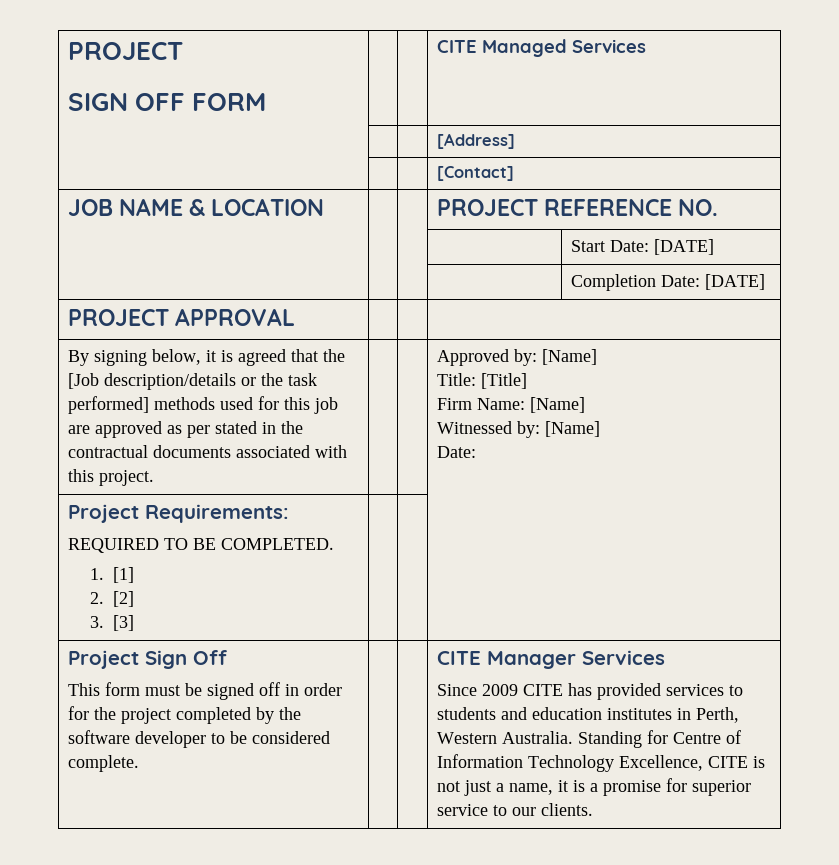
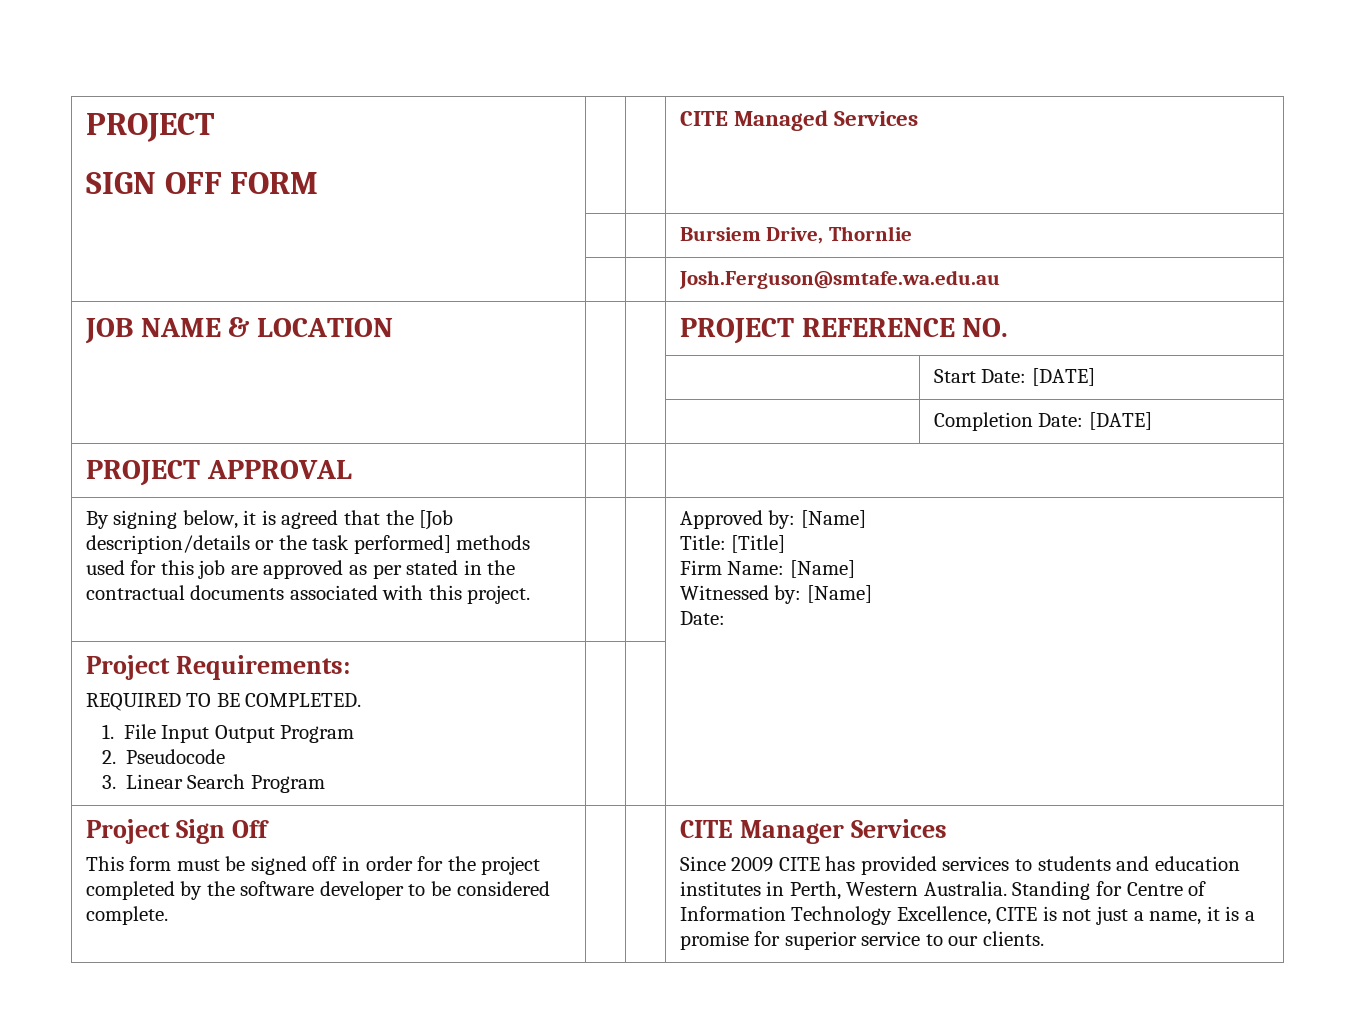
- | | | [Address]
- | | | [Contact]
+ | | | Bursiem Drive, Thornlie
+ | | | Josh.Ferguson@smtafe.wa.edu.au
  Project Requirements:
  REQUIRED TO BE COMPLETED.
- 1. [1]
- 2. [2]
- 3. [3] | | |
+ 1. File Input Output Program
+ 2. Pseudocode
+ 3. Linear Search Program | | |

